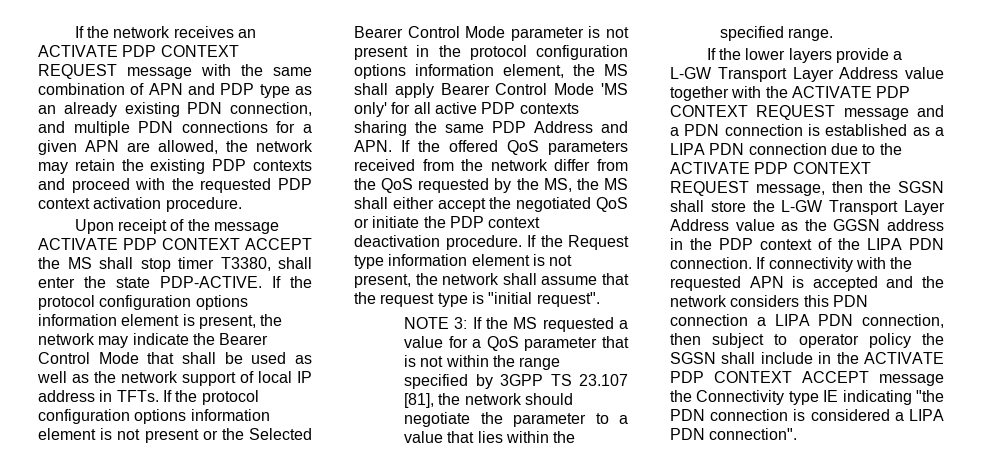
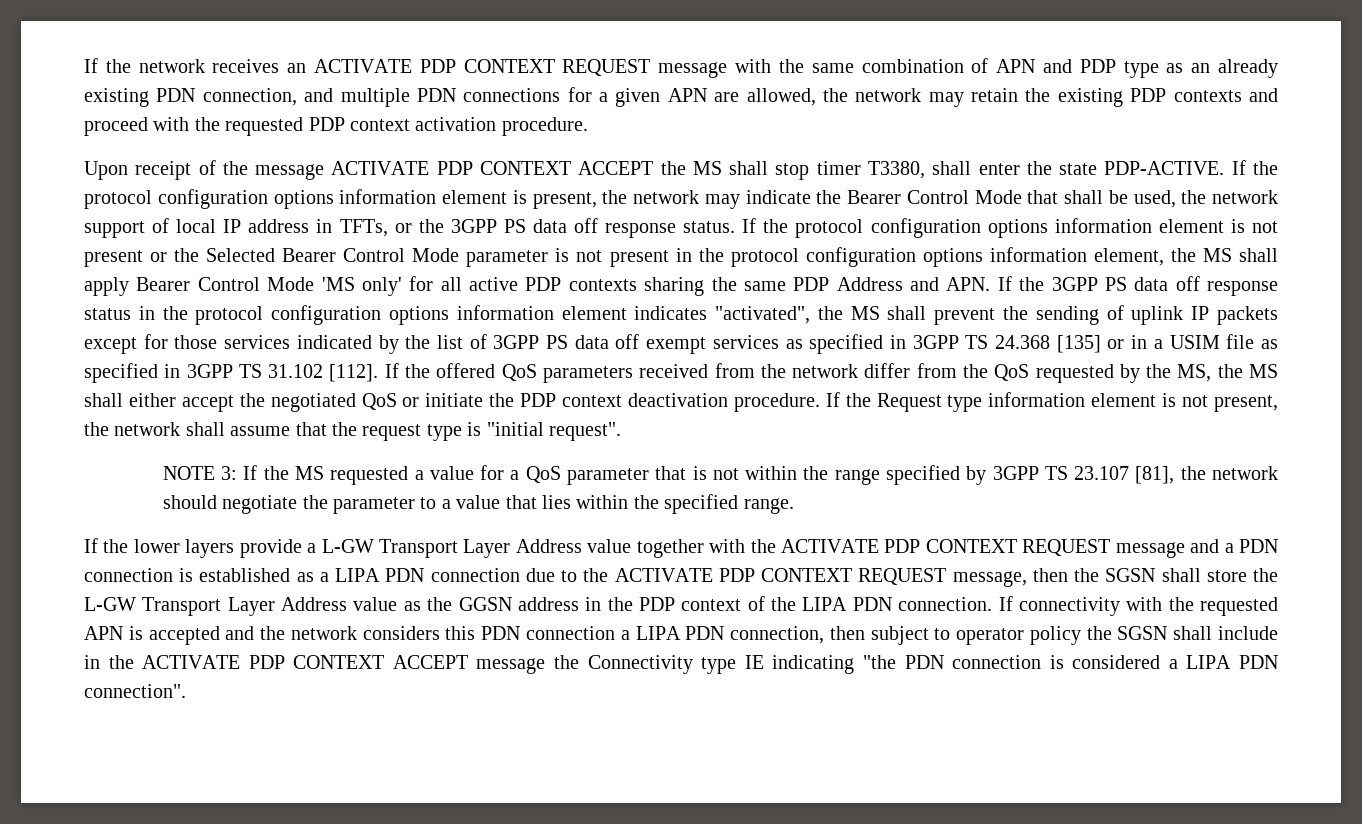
- If the protocol configuration options information element is present, the network may indicate the Bearer Control Mode that shall be used as well as the network support of local IP address in TFTs.
+ If the protocol configuration options information element is present, the network may indicate the Bearer Control Mode that shall be used, the network support of local IP address in TFTs, or the 3GPP PS data off response status.
- If the protocol configuration options information element is not present or the Selected Bearer Control Mode parameter is not present in the protocol configuration options information element, the MS shall apply Bearer Control Mode 'MS only' for all active PDP contexts sharing the same PDP Address and APN. If the offered QoS parameters received from the network differ from the QoS requested by the MS, the MS shall either accept the negotiated QoS or initiate the PDP context deactivation procedure.
+ If the protocol configuration options information element is not present or the Selected Bearer Control Mode parameter is not present in the protocol configuration options information element, the MS shall apply Bearer Control Mode 'MS only' for all active PDP contexts sharing the same PDP Address and APN. If the 3GPP PS data off response status in the protocol configuration options information element indicates "activated", the MS shall prevent the sending of uplink IP packets except for those services indicated by the list of 3GPP PS data off exempt services as specified in 3GPP TS 24.368 [135] or in a USIM file as specified in 3GPP TS 31.102 [112]. If the offered QoS parameters received from the network differ from the QoS requested by the MS, the MS shall either accept the negotiated QoS or initiate the PDP context deactivation procedure.

